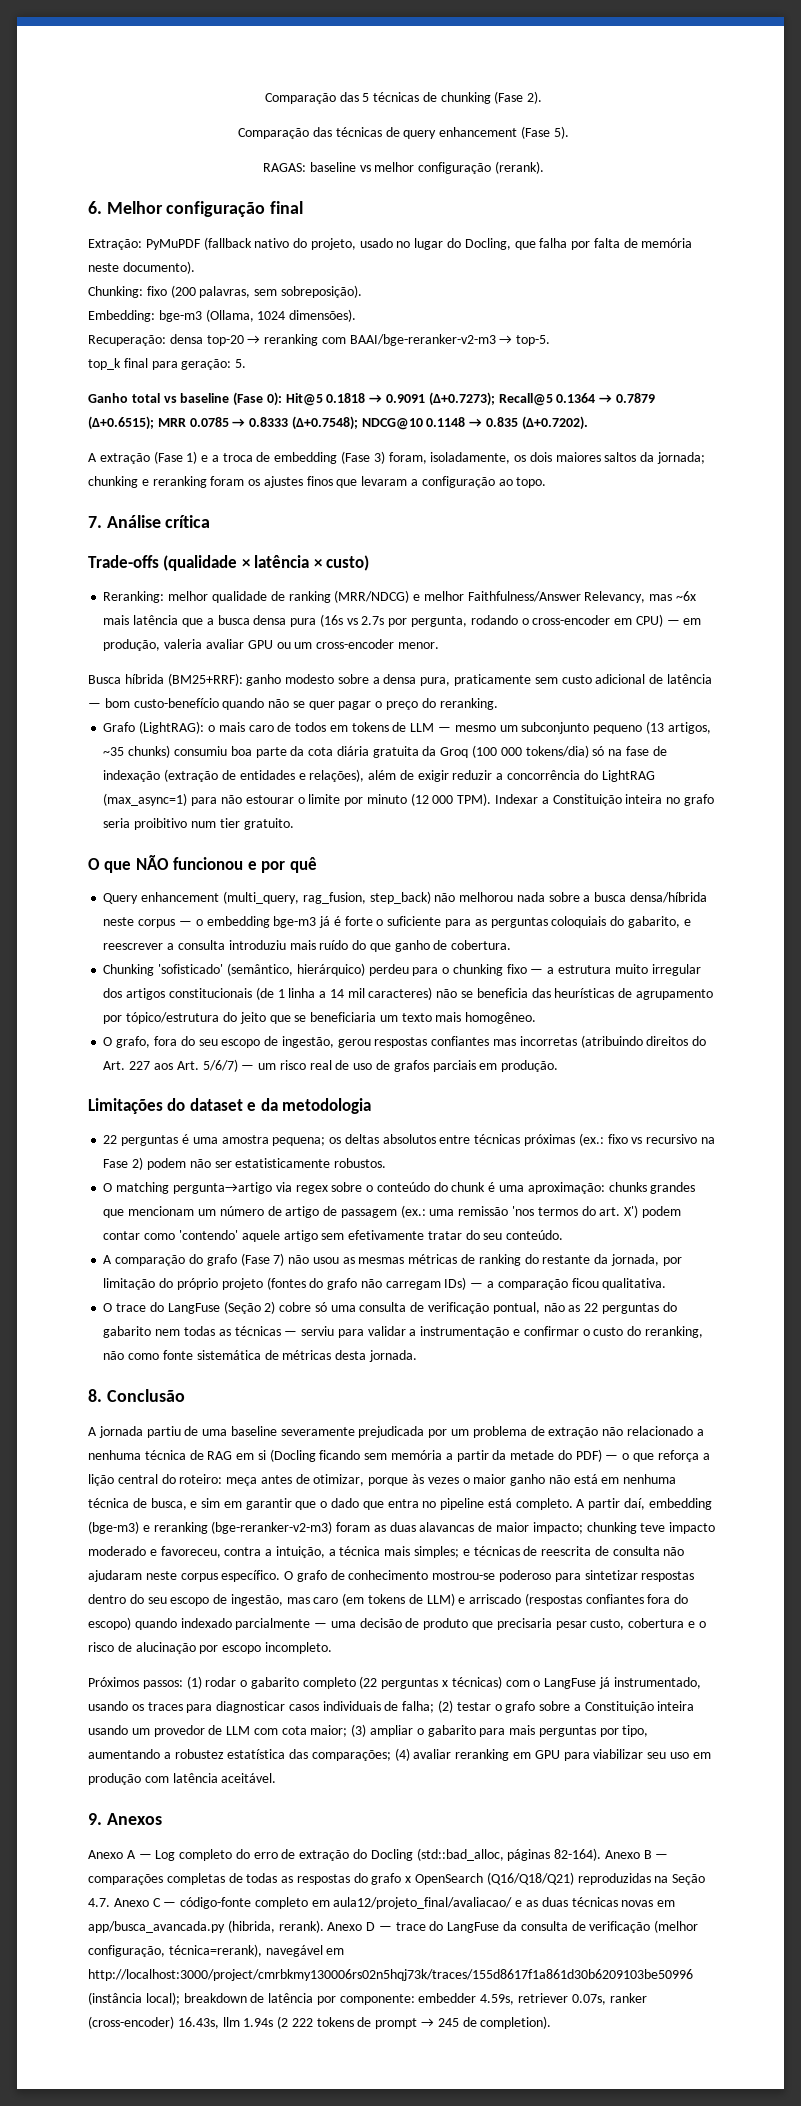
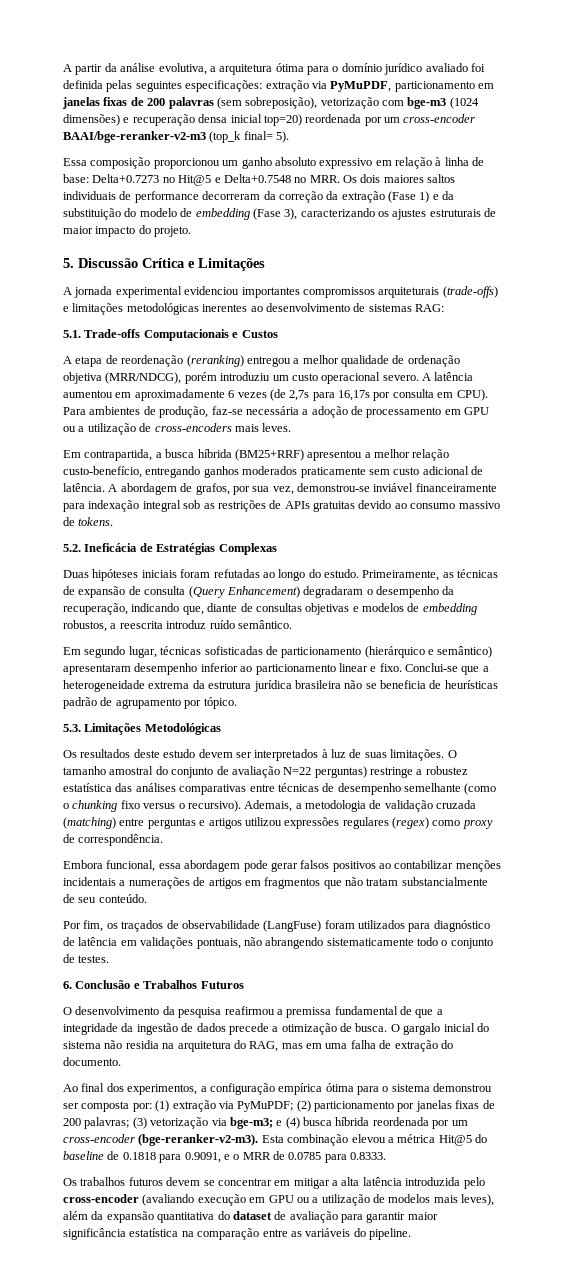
- Comparação das 5 técnicas de chunking (Fase 2).
- Comparação das técnicas de query enhancement (Fase 5).
- RAGAS: baseline vs melhor configuração (rerank).
- 6. Melhor configuração final
- Extração: PyMuPDF (fallback nativo do projeto, usado no lugar do Docling, que falha por falta de memória neste documento).
- Chunking: fixo (200 palavras, sem sobreposição).
- Embedding: bge-m3 (Ollama, 1024 dimensões).
- Recuperação: densa top-20 → reranking com BAAI/bge-reranker-v2-m3 → top-5.
- top_k final para geração: 5.
- Ganho total vs baseline (Fase 0): Hit@5 0.1818 → 0.9091 (Δ+0.7273); Recall@5 0.1364 → 0.7879 (Δ+0.6515); MRR 0.0785 → 0.8333 (Δ+0.7548); NDCG@10 0.1148 → 0.835 (Δ+0.7202).
- A extração (Fase 1) e a troca de embedding (Fase 3) foram, isoladamente, os dois maiores saltos da jornada; chunking e reranking foram os ajustes finos que levaram a configuração ao topo.
- 7. Análise crítica
- Trade-offs (qualidade × latência × custo)
- Reranking: melhor qualidade de ranking (MRR/NDCG) e melhor Faithfulness/Answer Relevancy, mas ~6x mais latência que a busca densa pura (16s vs 2.7s por pergunta, rodando o cross-encoder em CPU) — em produção, valeria avaliar GPU ou um cross-encoder menor.
- Busca híbrida (BM25+RRF): ganho modesto sobre a densa pura, praticamente sem custo adicional de latência — bom custo-benefício quando não se quer pagar o preço do reranking.
- Grafo (LightRAG): o mais caro de todos em tokens de LLM — mesmo um subconjunto pequeno (13 artigos, ~35 chunks) consumiu boa parte da cota diária gratuita da Groq (100 000 tokens/dia) só na fase de indexação (extração de entidades e relações), além de exigir reduzir a concorrência do LightRAG (max_async=1) para não estourar o limite por minuto (12 000 TPM). Indexar a Constituição inteira no grafo seria proibitivo num tier gratuito.
- O que NÃO funcionou e por quê
- Query enhancement (multi_query, rag_fusion, step_back) não melhorou nada sobre a busca densa/híbrida neste corpus — o embedding bge-m3 já é forte o suficiente para as perguntas coloquiais do gabarito, e reescrever a consulta introduziu mais ruído do que ganho de cobertura.
- Chunking 'sofisticado' (semântico, hierárquico) perdeu para o chunking fixo — a estrutura muito irregular dos artigos constitucionais (de 1 linha a 14 mil caracteres) não se beneficia das heurísticas de agrupamento por tópico/estrutura do jeito que se beneficiaria um texto mais homogêneo.
- O grafo, fora do seu escopo de ingestão, gerou respostas confiantes mas incorretas (atribuindo direitos do Art. 227 aos Art. 5/6/7) — um risco real de uso de grafos parciais em produção.
- Limitações do dataset e da metodologia
- 22 perguntas é uma amostra pequena; os deltas absolutos entre técnicas próximas (ex.: fixo vs recursivo na Fase 2) podem não ser estatisticamente robustos.
- O matching pergunta→artigo via regex sobre o conteúdo do chunk é uma aproximação: chunks grandes que mencionam um número de artigo de passagem (ex.: uma remissão 'nos termos do art. X') podem contar como 'contendo' aquele artigo sem efetivamente tratar do seu conteúdo.
- A comparação do grafo (Fase 7) não usou as mesmas métricas de ranking do restante da jornada, por limitação do próprio projeto (fontes do grafo não carregam IDs) — a comparação ficou qualitativa.
- O trace do LangFuse (Seção 2) cobre só uma consulta de verificação pontual, não as 22 perguntas do gabarito nem todas as técnicas — serviu para validar a instrumentação e confirmar o custo do reranking, não como fonte sistemática de métricas desta jornada.
- 8. Conclusão
- A jornada partiu de uma baseline severamente prejudicada por um problema de extração não relacionado a nenhuma técnica de RAG em si (Docling ficando sem memória a partir da metade do PDF) — o que reforça a lição central do roteiro: meça antes de otimizar, porque às vezes o maior ganho não está em nenhuma técnica de busca, e sim em garantir que o dado que entra no pipeline está completo. A partir daí, embedding (bge-m3) e reranking (bge-reranker-v2-m3) foram as duas alavancas de maior impacto; chunking teve impacto moderado e favoreceu, contra a intuição, a técnica mais simples; e técnicas de reescrita de consulta não ajudaram neste corpus específico. O grafo de conhecimento mostrou-se poderoso para sintetizar respostas dentro do seu escopo de ingestão, mas caro (em tokens de LLM) e arriscado (respostas confiantes fora do escopo) quando indexado parcialmente — uma decisão de produto que precisaria pesar custo, cobertura e o risco de alucinação por escopo incompleto.
- Próximos passos: (1) rodar o gabarito completo (22 perguntas x técnicas) com o LangFuse já instrumentado, usando os traces para diagnosticar casos individuais de falha; (2) testar o grafo sobre a Constituição inteira usando um provedor de LLM com cota maior; (3) ampliar o gabarito para mais perguntas por tipo, aumentando a robustez estatística das comparações; (4) avaliar reranking em GPU para viabilizar seu uso em produção com latência aceitável.
- 9. Anexos
- Anexo A — Log completo do erro de extração do Docling (std::bad_alloc, páginas 82-164). Anexo B — comparações completas de todas as respostas do grafo x OpenSearch (Q16/Q18/Q21) reproduzidas na Seção 4.7. Anexo C — código-fonte completo em aula12/projeto_final/avaliacao/ e as duas técnicas novas em app/busca_avancada.py (hibrida, rerank). Anexo D — trace do LangFuse da consulta de verificação (melhor configuração, técnica=rerank), navegável em http://localhost:3000/project/cmrbkmy130006rs02n5hqj73k/traces/155d8617f1a861d30b6209103be50996 (instância local); breakdown de latência por componente: embedder 4.59s, retriever 0.07s, ranker (cross-encoder) 16.43s, llm 1.94s (2 222 tokens de prompt → 245 de completion).
+ A partir da análise evolutiva, a arquitetura ótima para o domínio jurídico avaliado foi definida pelas seguintes especificações: extração via PyMuPDF, particionamento em janelas fixas de 200 palavras (sem sobreposição), vetorização com bge-m3 (1024 dimensões) e recuperação densa inicial top=20) reordenada por um cross-encoder BAAI/bge-reranker-v2-m3 (top_k final= 5).
+ Essa composição proporcionou um ganho absoluto expressivo em relação à linha de base: Delta+0.7273 no Hit@5 e Delta+0.7548 no MRR. Os dois maiores saltos individuais de performance decorreram da correção da extração (Fase 1) e da substituição do modelo de embedding (Fase 3), caracterizando os ajustes estruturais de maior impacto do projeto.
+ 5. Discussão Crítica e Limitações
+ A jornada experimental evidenciou importantes compromissos arquiteturais (trade-offs) e limitações metodológicas inerentes ao desenvolvimento de sistemas RAG:
+ 5.1. Trade-offs Computacionais e Custos
+ A etapa de reordenação (reranking) entregou a melhor qualidade de ordenação objetiva (MRR/NDCG), porém introduziu um custo operacional severo. A latência aumentou em aproximadamente 6 vezes (de 2,7s para 16,17s por consulta em CPU). Para ambientes de produção, faz-se necessária a adoção de processamento em GPU ou a utilização de cross-encoders mais leves.
+ Em contrapartida, a busca híbrida (BM25+RRF) apresentou a melhor relação custo-benefício, entregando ganhos moderados praticamente sem custo adicional de latência. A abordagem de grafos, por sua vez, demonstrou-se inviável financeiramente para indexação integral sob as restrições de APIs gratuitas devido ao consumo massivo de tokens.
+ 5.2. Ineficácia de Estratégias Complexas
+ Duas hipóteses iniciais foram refutadas ao longo do estudo. Primeiramente, as técnicas de expansão de consulta (Query Enhancement) degradaram o desempenho da recuperação, indicando que, diante de consultas objetivas e modelos de embedding robustos, a reescrita introduz ruído semântico.
+ Em segundo lugar, técnicas sofisticadas de particionamento (hierárquico e semântico) apresentaram desempenho inferior ao particionamento linear e fixo. Conclui-se que a heterogeneidade extrema da estrutura jurídica brasileira não se beneficia de heurísticas padrão de agrupamento por tópico.
+ 5.3. Limitações Metodológicas
+ Os resultados deste estudo devem ser interpretados à luz de suas limitações. O tamanho amostral do conjunto de avaliação N=22 perguntas) restringe a robustez estatística das análises comparativas entre técnicas de desempenho semelhante (como o chunking fixo versus o recursivo). Ademais, a metodologia de validação cruzada (matching) entre perguntas e artigos utilizou expressões regulares (regex) como proxy de correspondência.
+ Embora funcional, essa abordagem pode gerar falsos positivos ao contabilizar menções incidentais a numerações de artigos em fragmentos que não tratam substancialmente de seu conteúdo.
+ Por fim, os traçados de observabilidade (LangFuse) foram utilizados para diagnóstico de latência em validações pontuais, não abrangendo sistematicamente todo o conjunto de testes.
+ 6. Conclusão e Trabalhos Futuros
+ O desenvolvimento da pesquisa reafirmou a premissa fundamental de que a integridade da ingestão de dados precede a otimização de busca. O gargalo inicial do sistema não residia na arquitetura do RAG, mas em uma falha de extração do documento.
+ Ao final dos experimentos, a configuração empírica ótima para o sistema demonstrou ser composta por: (1) extração via PyMuPDF; (2) particionamento por janelas fixas de 200 palavras; (3) vetorização via bge-m3; e (4) busca híbrida reordenada por um cross-encoder (bge-reranker-v2-m3). Esta combinação elevou a métrica Hit@5 do baseline de 0.1818 para 0.9091, e o MRR de 0.0785 para 0.8333.
+ Os trabalhos futuros devem se concentrar em mitigar a alta latência introduzida pelo cross-encoder (avaliando execução em GPU ou a utilização de modelos mais leves), além da expansão quantitativa do dataset de avaliação para garantir maior significância estatística na comparação entre as variáveis do pipeline.

